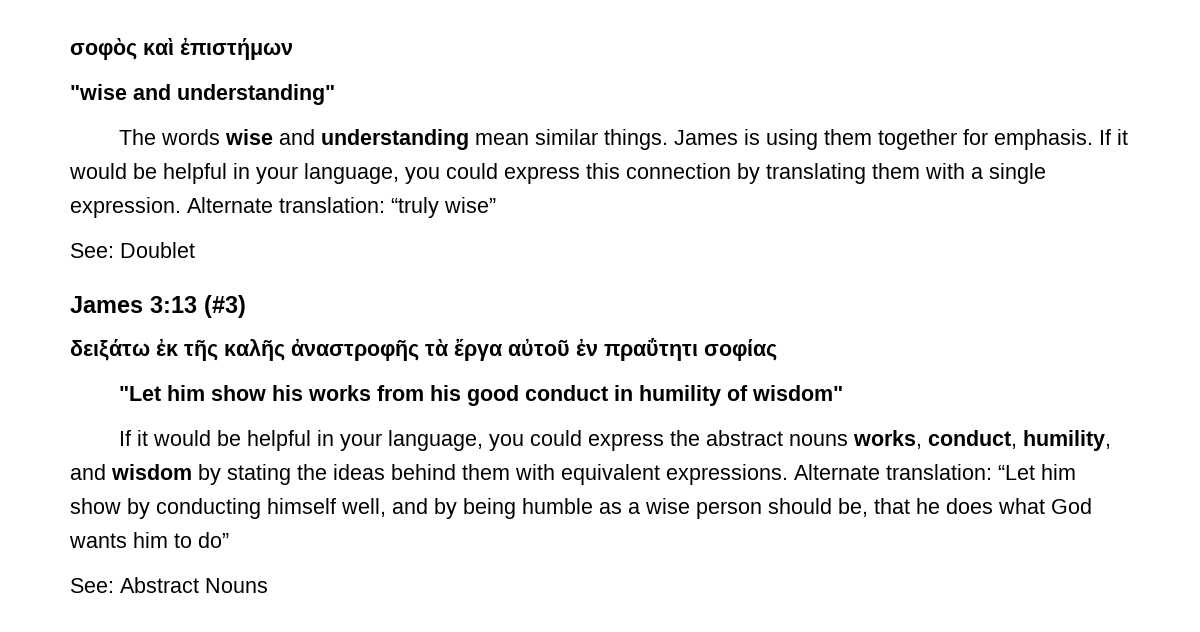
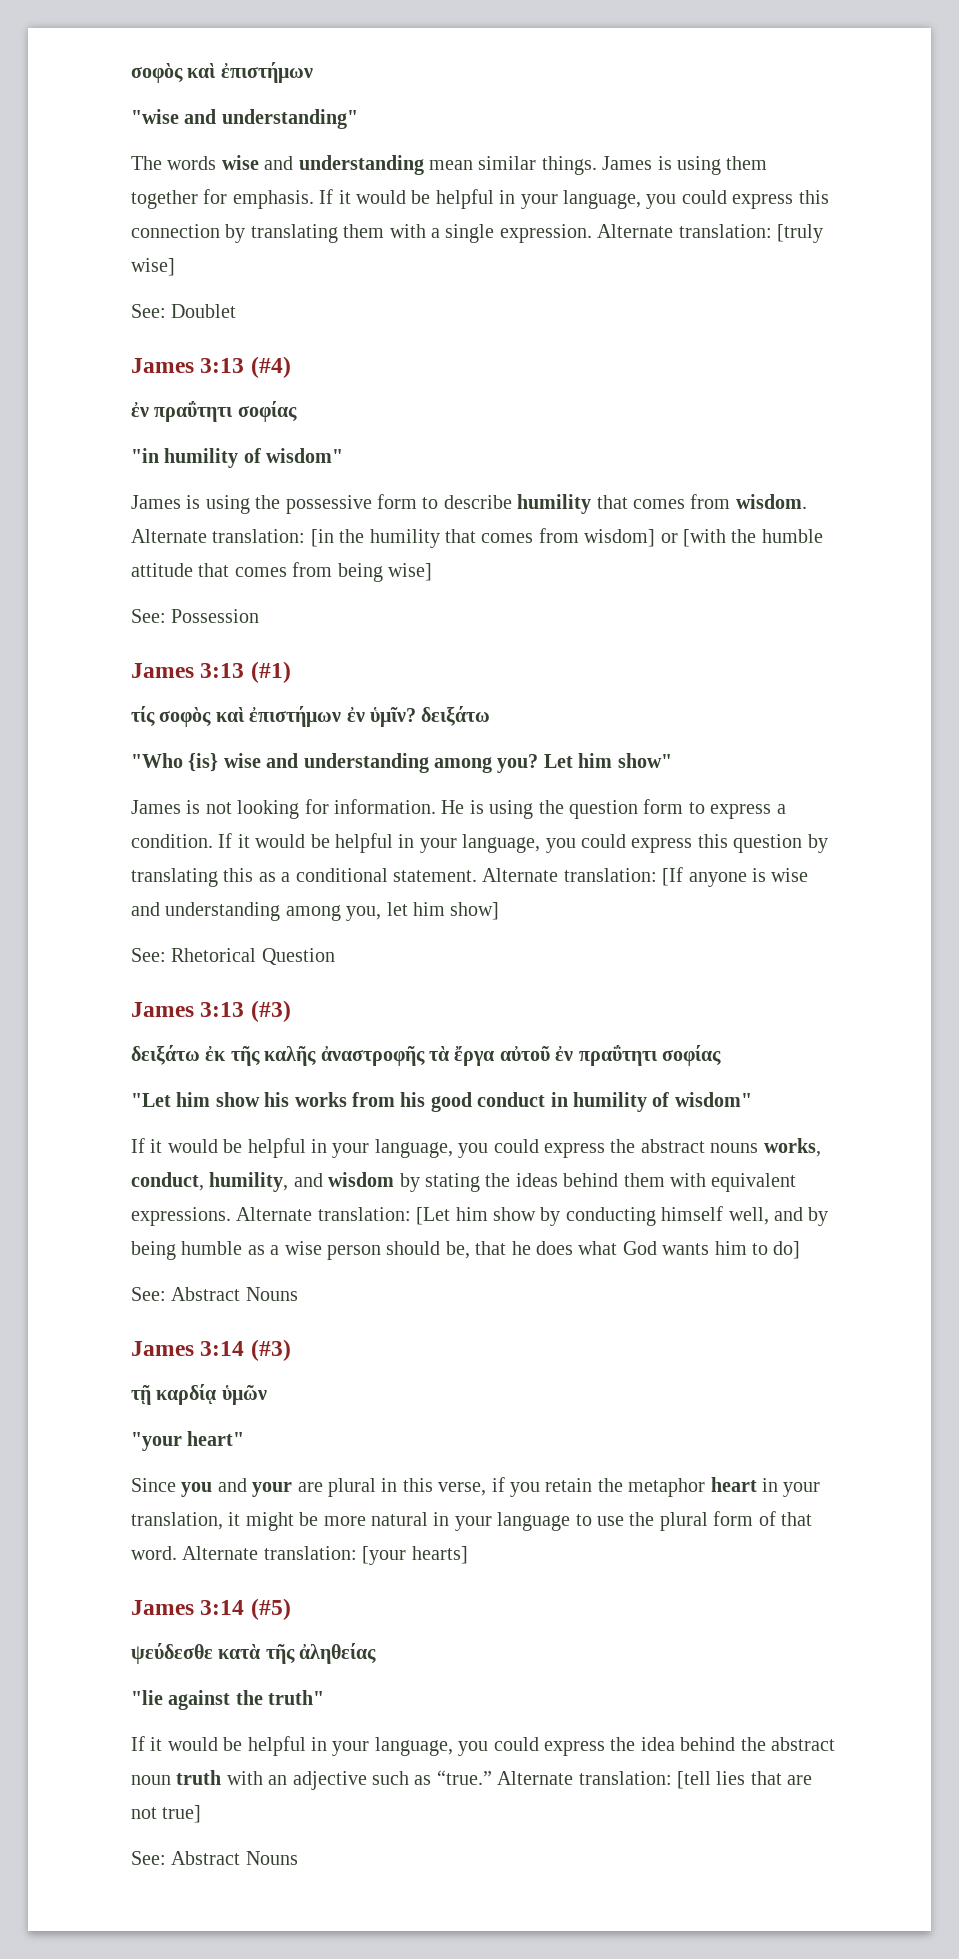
- Alternate translation: “truly wise”
+ Alternate translation: [truly wise]
+ James 3:13 (#4)
+ ἐν πραΰτητι σοφίας
+ "in humility of wisdom"
+ James is using the possessive form to describe humility that comes from wisdom. Alternate translation: [in the humility that comes from wisdom] or [with the humble attitude that comes from being wise]
+ See: Possession
+ James 3:13 (#1)
+ τίς σοφὸς καὶ ἐπιστήμων ἐν ὑμῖν? δειξάτω
+ "Who {is} wise and understanding among you? Let him show"
+ James is not looking for information. He is using the question form to express a condition. If it would be helpful in your language, you could express this question by translating this as a conditional statement. Alternate translation: [If anyone is wise and understanding among you, let him show]
+ See: Rhetorical Question
- Alternate translation: “Let him show by conducting himself well, and by being humble as a wise person should be, that he does what God wants him to do”
+ Alternate translation: [Let him show by conducting himself well, and by being humble as a wise person should be, that he does what God wants him to do]
+ See: Abstract Nouns
+ James 3:14 (#3)
+ τῇ καρδίᾳ ὑμῶν
+ "your heart"
+ Since you and your are plural in this verse, if you retain the metaphor heart in your translation, it might be more natural in your language to use the plural form of that word. Alternate translation: [your hearts]
+ James 3:14 (#5)
+ ψεύδεσθε κατὰ τῆς ἀληθείας
+ "lie against the truth"
+ If it would be helpful in your language, you could express the idea behind the abstract noun truth with an adjective such as “true.” Alternate translation: [tell lies that are not true]

